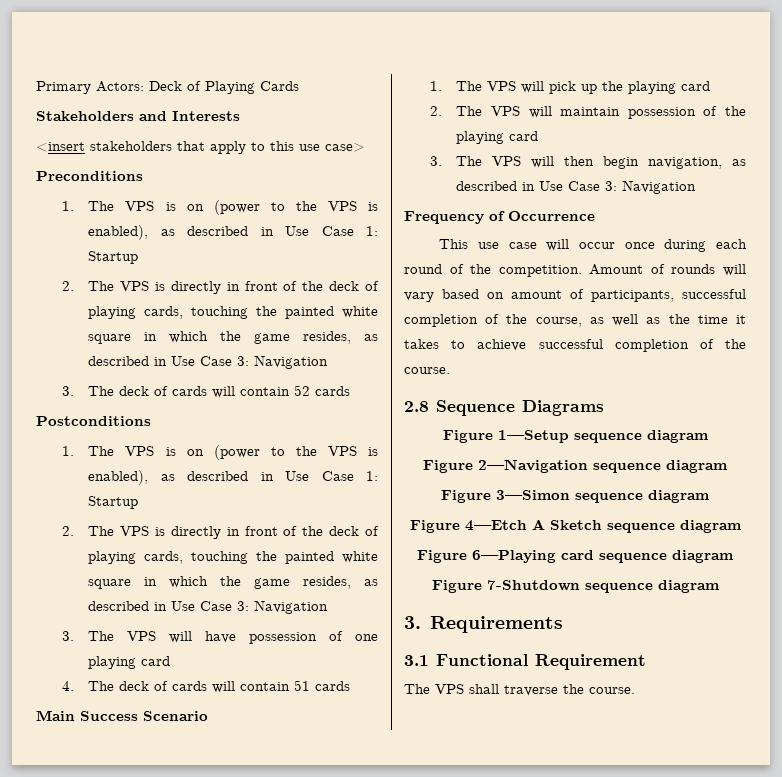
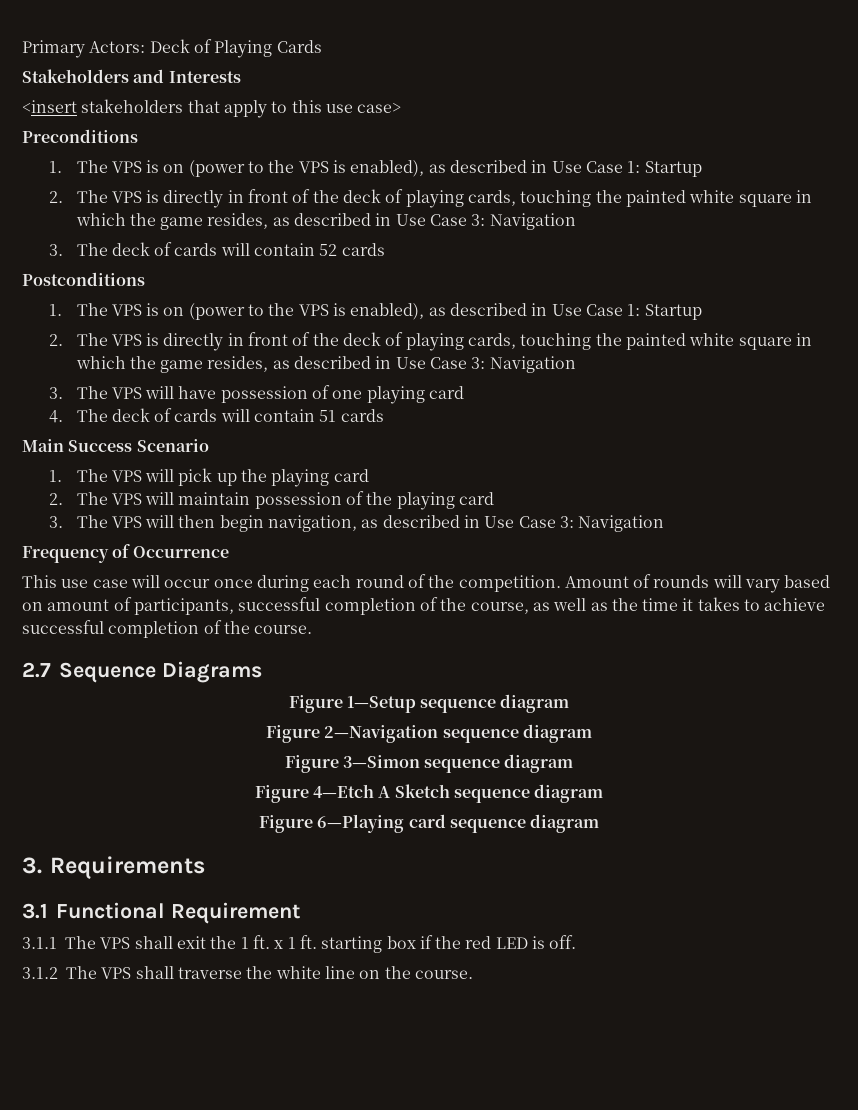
- 2.8 Sequence Diagrams
+ 2.7 Sequence Diagrams
- Figure 7-Shutdown sequence diagram
- The VPS shall traverse the course.
+ 3.1.1 The VPS shall exit the 1 ft. x 1 ft. starting box if the red LED is off.
+ 3.1.2 The VPS shall traverse the white line on the course.

